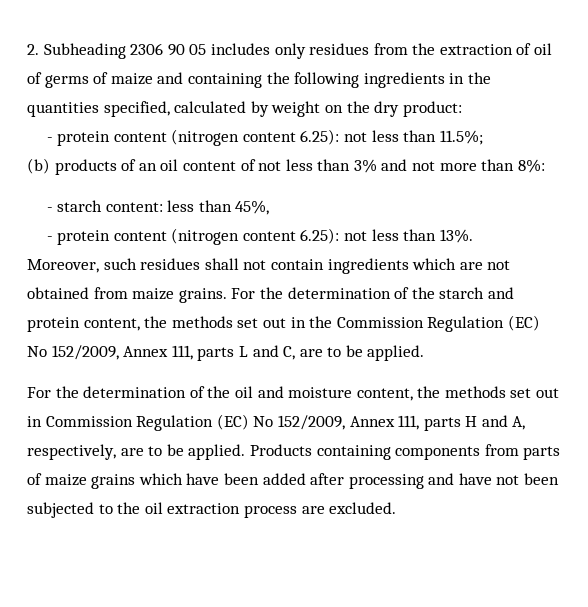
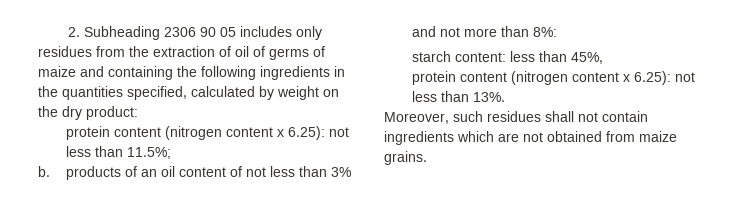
- - protein content (nitrogen content 6.25): not less than 11.5%;
+ protein content (nitrogen content x 6.25): not less than 11.5%;
- (b) products of an oil content of not less than 3% and not more than 8%:
+ b. products of an oil content of not less than 3% and not more than 8%:
- - starch content: less than 45%,
+ starch content: less than 45%,
- - protein content (nitrogen content 6.25): not less than 13%.
+ protein content (nitrogen content x 6.25): not less than 13%.
- For the determination of the starch and protein content, the methods set out in the Commission Regulation (EC) No 152/2009, Annex 111, parts L and C, are to be applied.
- For the determination of the oil and moisture content, the methods set out in Commission Regulation (EC) No 152/2009, Annex 111, parts H and A, respectively, are to be applied. Products containing components from parts of maize grains which have been added after processing and have not been subjected to the oil extraction process are excluded.

